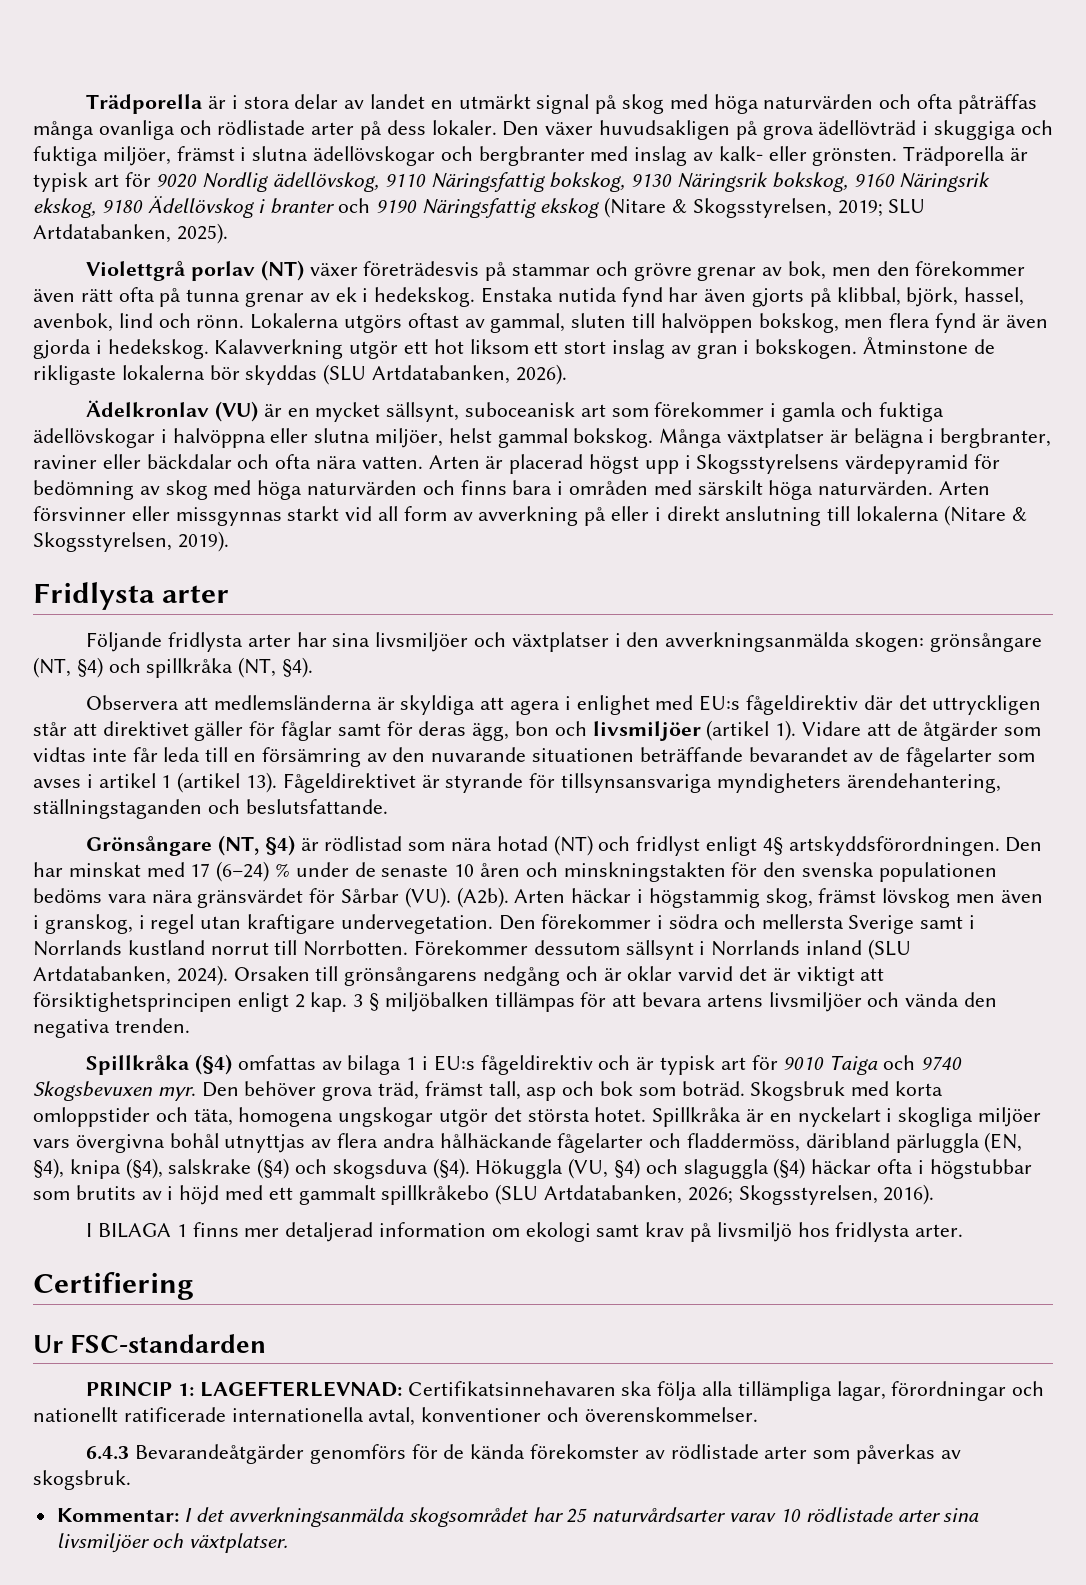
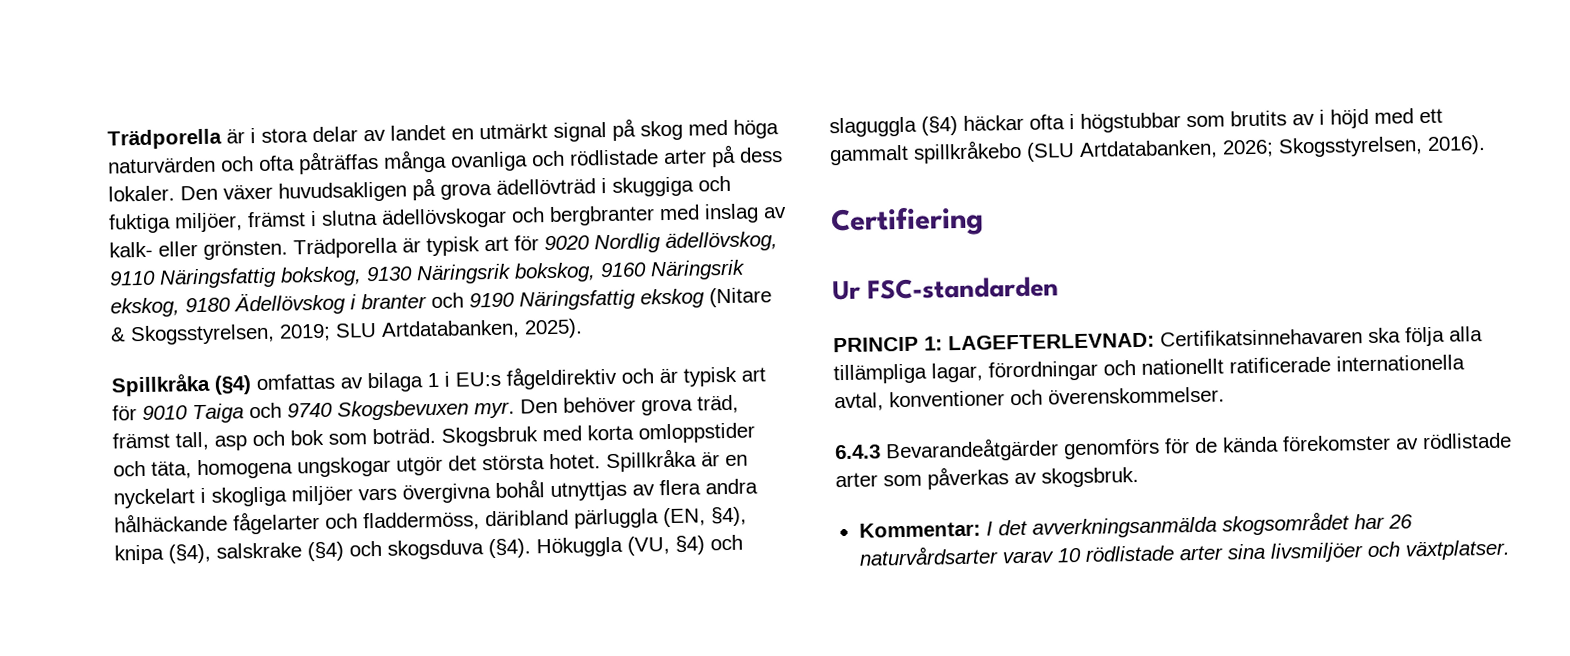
- Violettgrå porlav (NT) växer företrädesvis på stammar och grövre grenar av bok, men den förekommer även rätt ofta på tunna grenar av ek i hedekskog. Enstaka nutida fynd har även gjorts på klibbal, björk, hassel, avenbok, lind och rönn. Lokalerna utgörs oftast av gammal, sluten till halvöppen bokskog, men flera fynd är även gjorda i hedekskog. Kalavverkning utgör ett hot liksom ett stort inslag av gran i bokskogen. Åtminstone de rikligaste lokalerna bör skyddas (SLU Artdatabanken, 2026).
- Ädelkronlav (VU) är en mycket sällsynt, suboceanisk art som förekommer i gamla och fuktiga ädellövskogar i halvöppna eller slutna miljöer, helst gammal bokskog. Många växtplatser är belägna i bergbranter, raviner eller bäckdalar och ofta nära vatten. Arten är placerad högst upp i Skogsstyrelsens värdepyramid för bedömning av skog med höga naturvärden och finns bara i områden med särskilt höga naturvärden. Arten försvinner eller missgynnas starkt vid all form av avverkning på eller i direkt anslutning till lokalerna (Nitare & Skogsstyrelsen, 2019).
- Fridlysta arter
- Följande fridlysta arter har sina livsmiljöer och växtplatser i den avverkningsanmälda skogen: grönsångare (NT, §4) och spillkråka (NT, §4).
- Observera att medlemsländerna är skyldiga att agera i enlighet med EU:s fågeldirektiv där det uttryckligen står att direktivet gäller för fåglar samt för deras ägg, bon och livsmiljöer (artikel 1). Vidare att de åtgärder som vidtas inte får leda till en försämring av den nuvarande situationen beträffande bevarandet av de fågelarter som avses i artikel 1 (artikel 13). Fågeldirektivet är styrande för tillsynsansvariga myndigheters ärendehantering, ställningstaganden och beslutsfattande.
- Grönsångare (NT, §4) är rödlistad som nära hotad (NT) och fridlyst enligt 4§ artskyddsförordningen. Den har minskat med 17 (6–24) % under de senaste 10 åren och minskningstakten för den svenska populationen bedöms vara nära gränsvärdet för Sårbar (VU). (A2b). Arten häckar i högstammig skog, främst lövskog men även i granskog, i regel utan kraftigare undervegetation. Den förekommer i södra och mellersta Sverige samt i Norrlands kustland norrut till Norrbotten. Förekommer dessutom sällsynt i Norrlands inland (SLU Artdatabanken, 2024). Orsaken till grönsångarens nedgång och är oklar varvid det är viktigt att försiktighetsprincipen enligt 2 kap. 3 § miljöbalken tillämpas för att bevara artens livsmiljöer och vända den negativa trenden.
- I BILAGA 1 finns mer detaljerad information om ekologi samt krav på livsmiljö hos fridlysta arter.
- Kommentar: I det avverkningsanmälda skogsområdet har 25 naturvårdsarter varav 10 rödlistade arter sina livsmiljöer och växtplatser.
+ Kommentar: I det avverkningsanmälda skogsområdet har 26 naturvårdsarter varav 10 rödlistade arter sina livsmiljöer och växtplatser.

